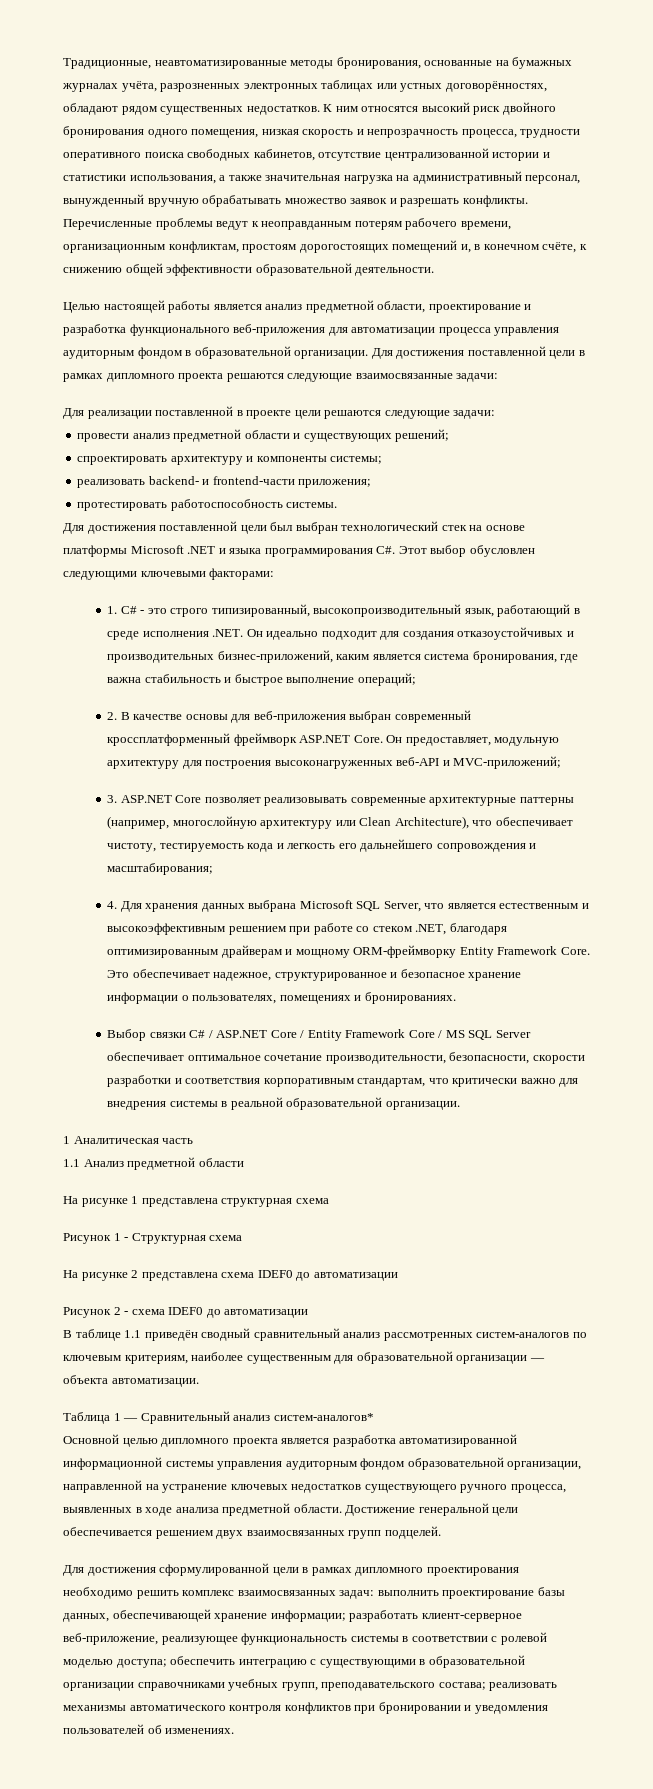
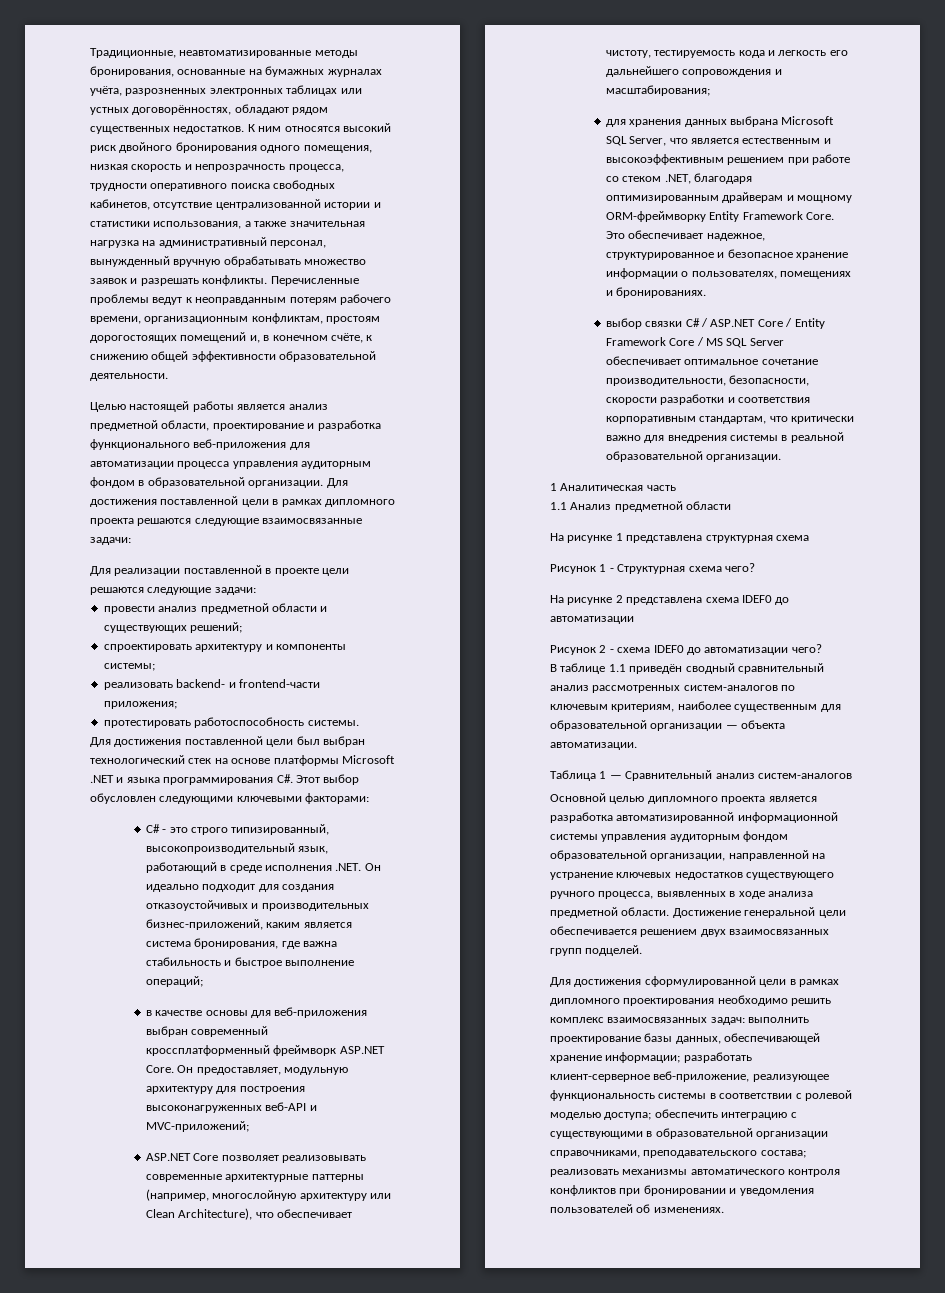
- 1. C# - это строго типизированный, высокопроизводительный язык, работающий в среде исполнения .NET. Он идеально подходит для создания отказоустойчивых и производительных бизнес-приложений, каким является система бронирования, где важна стабильность и быстрое выполнение операций;
+ C# - это строго типизированный, высокопроизводительный язык, работающий в среде исполнения .NET. Он идеально подходит для создания отказоустойчивых и производительных бизнес-приложений, каким является система бронирования, где важна стабильность и быстрое выполнение операций;
- 2. В качестве основы для веб-приложения выбран современный кроссплатформенный фреймворк ASP.NET Core.
+ в качестве основы для веб-приложения выбран современный кроссплатформенный фреймворк ASP.NET Core.
- 3. ASP.NET Core позволяет реализовывать современные архитектурные паттерны (например, многослойную архитектуру или Clean Architecture), что обеспечивает чистоту, тестируемость кода и легкость его дальнейшего сопровождения и масштабирования;
+ ASP.NET Core позволяет реализовывать современные архитектурные паттерны (например, многослойную архитектуру или Clean Architecture), что обеспечивает чистоту, тестируемость кода и легкость его дальнейшего сопровождения и масштабирования;
- 4. Для хранения данных выбрана Microsoft SQL Server, что является естественным и высокоэффективным решением при работе со стеком .NET, благодаря оптимизированным драйверам и мощному ORM-фреймворку Entity Framework Core.
+ для хранения данных выбрана Microsoft SQL Server, что является естественным и высокоэффективным решением при работе со стеком .NET, благодаря оптимизированным драйверам и мощному ORM-фреймворку Entity Framework Core.
- Выбор связки C# / ASP.NET Core / Entity Framework Core / MS SQL Server обеспечивает оптимальное сочетание производительности, безопасности, скорости разработки и соответствия корпоративным стандартам, что критически важно для внедрения системы в реальной образовательной организации.
+ выбор связки C# / ASP.NET Core / Entity Framework Core / MS SQL Server обеспечивает оптимальное сочетание производительности, безопасности, скорости разработки и соответствия корпоративным стандартам, что критически важно для внедрения системы в реальной образовательной организации.
- Рисунок 1 - Структурная схема
+ Рисунок 1 - Структурная схема чего?
- Рисунок 2 - схема IDEF0 до автоматизации
+ Рисунок 2 - схема IDEF0 до автоматизации чего?
- Таблица 1 — Сравнительный анализ систем-аналогов*
+ Таблица 1 — Сравнительный анализ систем-аналогов
- Для достижения сформулированной цели в рамках дипломного проектирования необходимо решить комплекс взаимосвязанных задач: выполнить проектирование базы данных, обеспечивающей хранение информации; разработать клиент-серверное веб-приложение, реализующее функциональность системы в соответствии с ролевой моделью доступа; обеспечить интеграцию с существующими в образовательной организации справочниками учебных групп, преподавательского состава; реализовать механизмы автоматического контроля конфликтов при бронировании и уведомления пользователей об изменениях.
+ Для достижения сформулированной цели в рамках дипломного проектирования необходимо решить комплекс взаимосвязанных задач: выполнить проектирование базы данных, обеспечивающей хранение информации; разработать клиент-серверное веб-приложение, реализующее функциональность системы в соответствии с ролевой моделью доступа; обеспечить интеграцию с существующими в образовательной организации справочниками, преподавательского состава; реализовать механизмы автоматического контроля конфликтов при бронировании и уведомления пользователей об изменениях.

